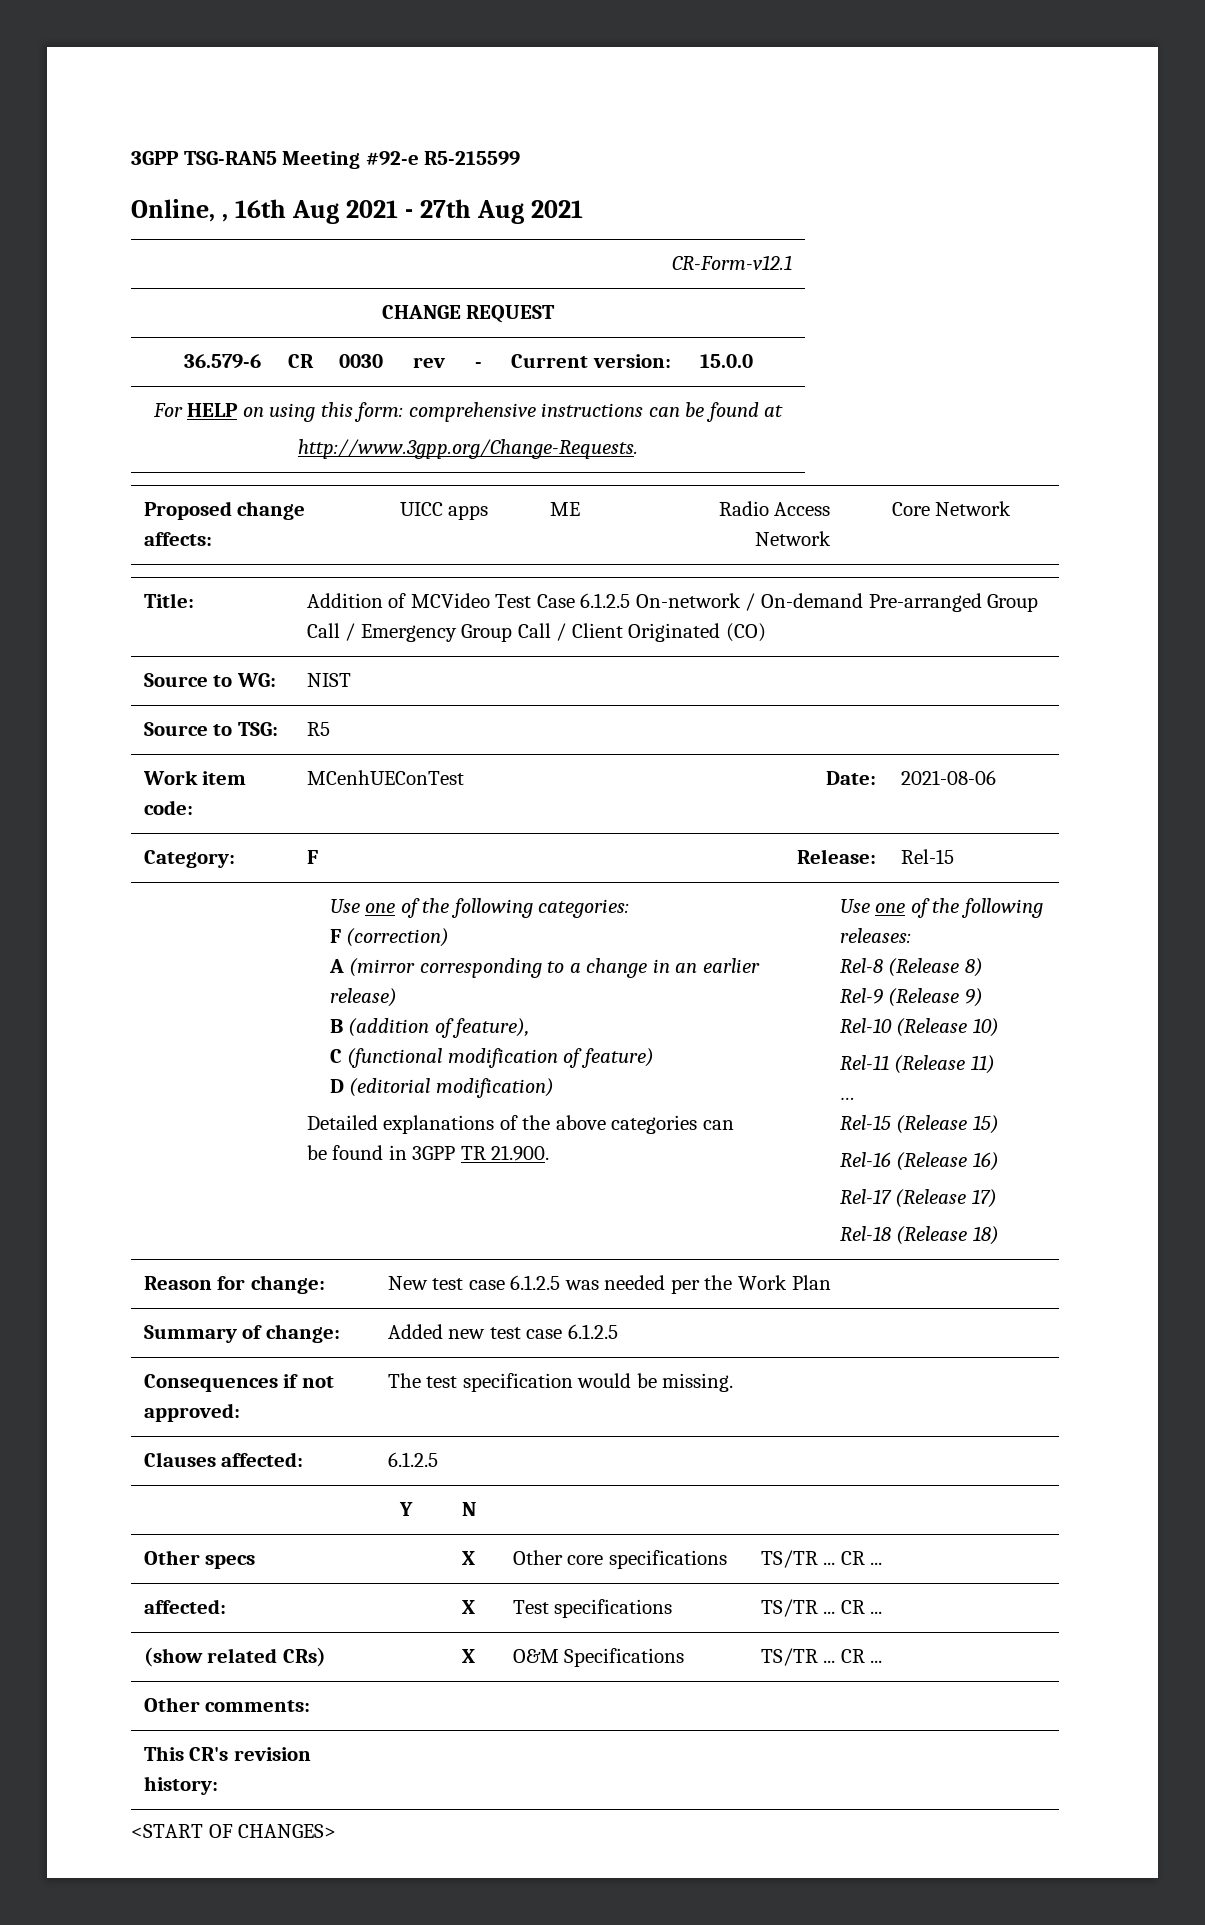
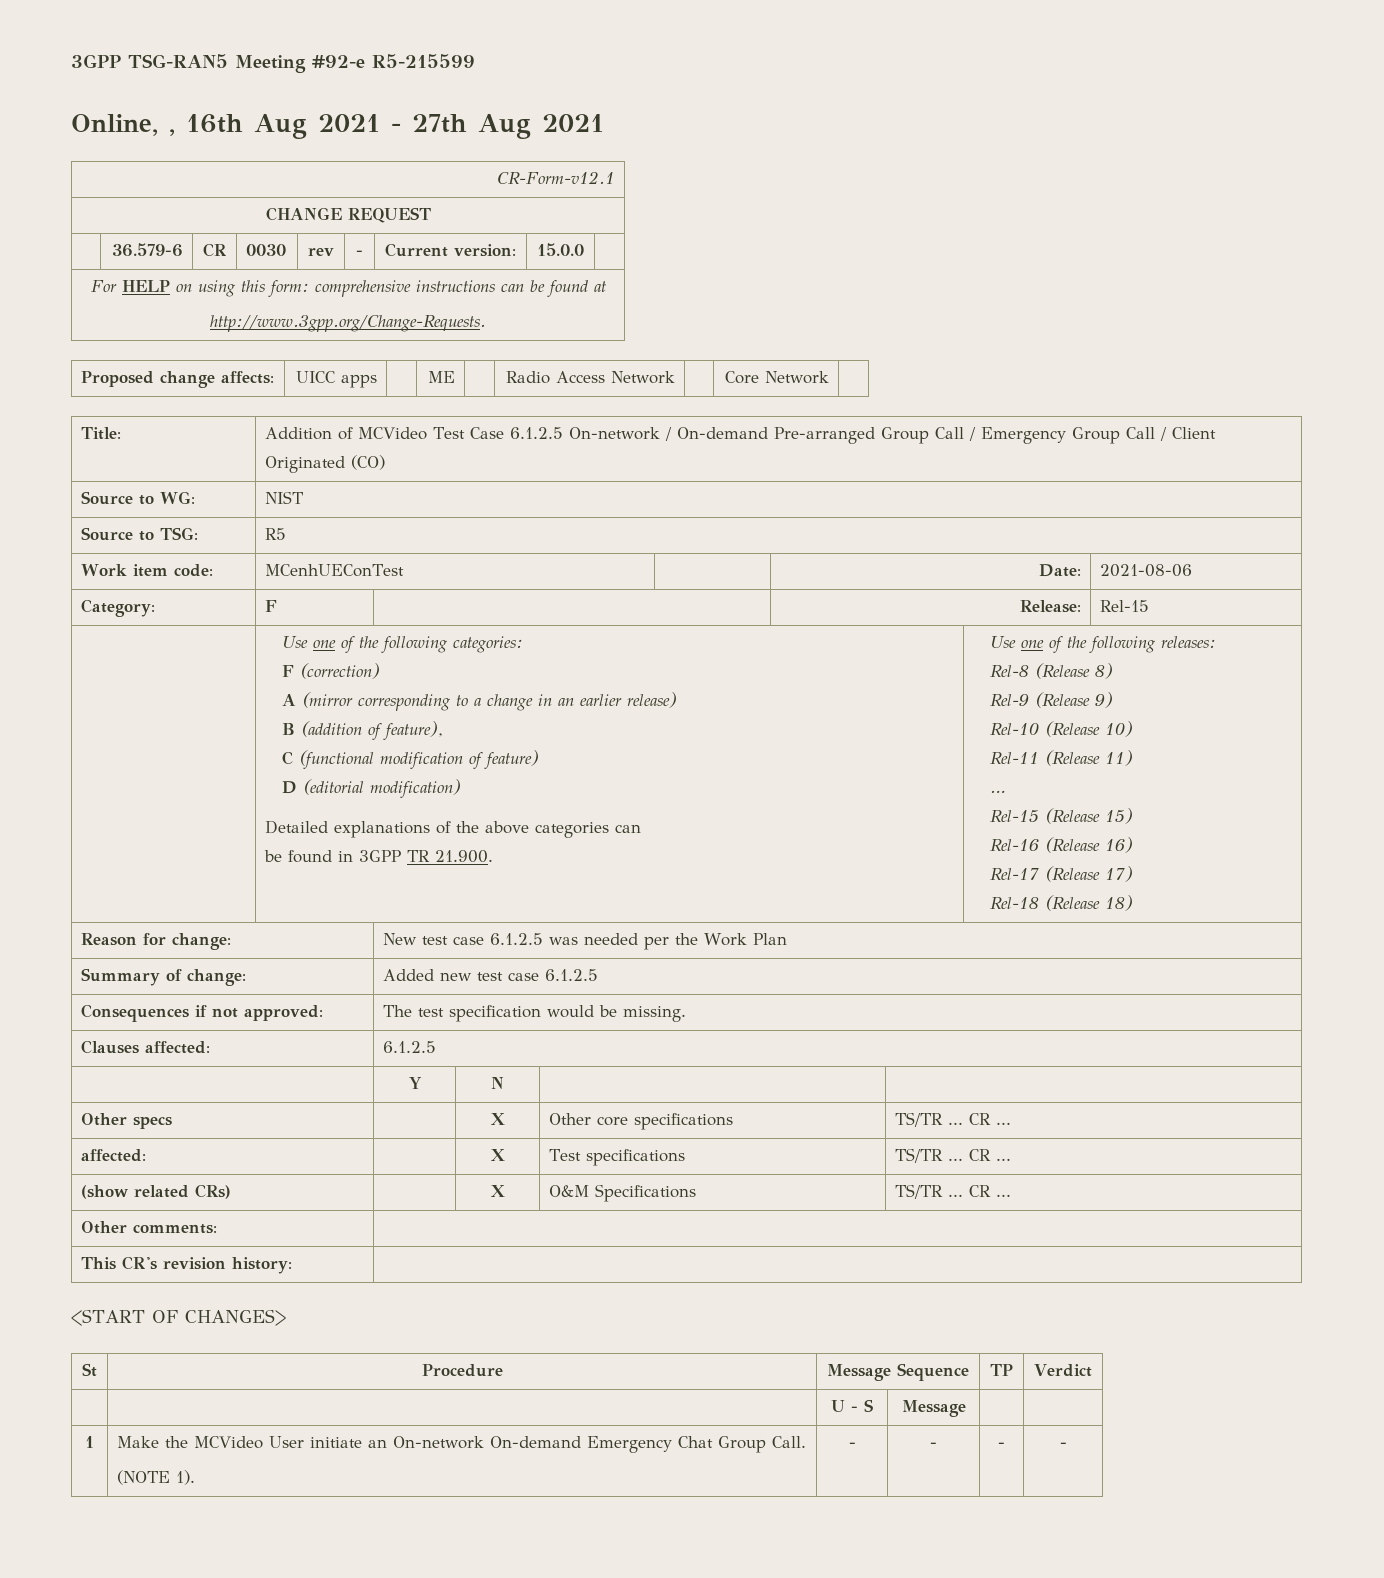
+ St | Procedure | Message Sequence | TP | Verdict
+ | | U - S | Message | |
+ 1 | Make the MCVideo User initiate an On-network On-demand Emergency Chat Group Call.
+ (NOTE 1). | - | - | - | -

